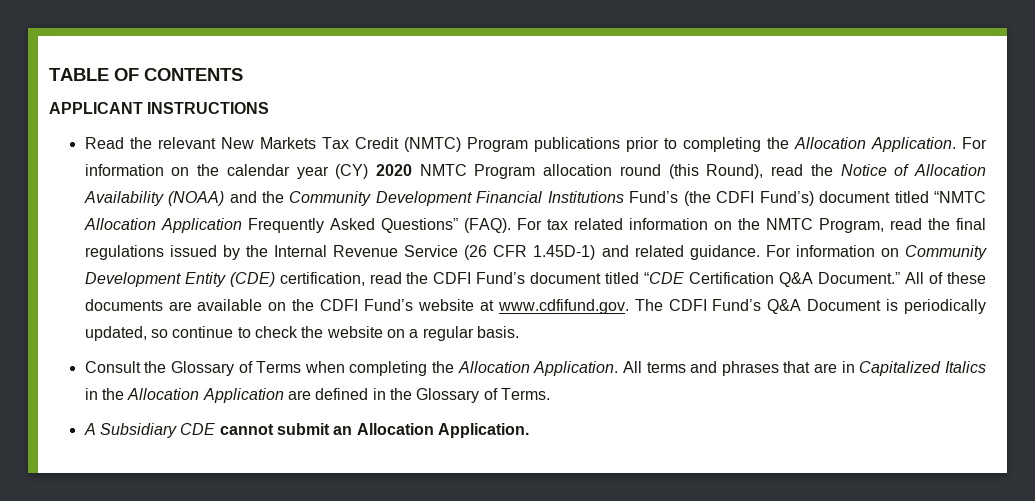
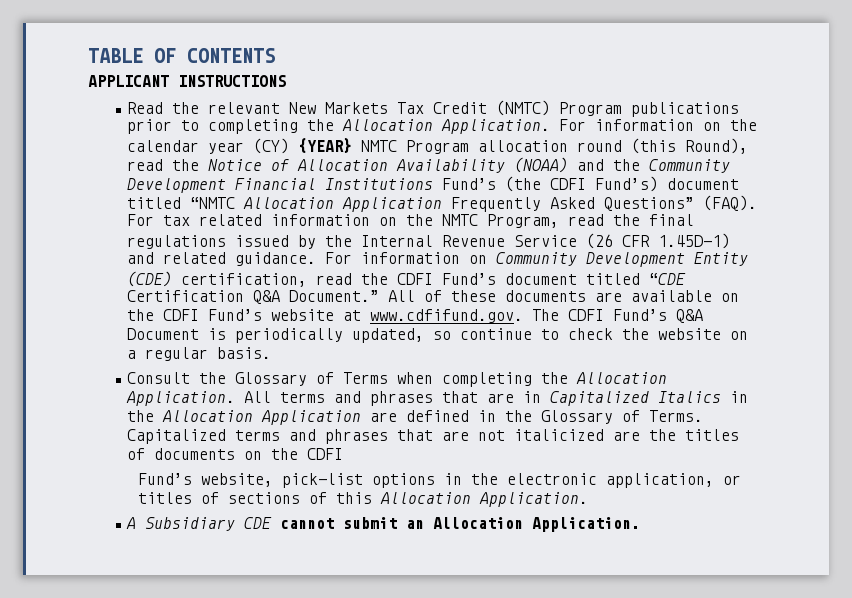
- For information on the calendar year (CY) 2020 NMTC Program allocation round (this Round), read the Notice of Allocation Availability (NOAA) and the Community Development Financial Institutions Fund’s (the CDFI Fund’s) document titled “NMTC Allocation Application Frequently Asked Questions” (FAQ).
+ For information on the calendar year (CY) {YEAR} NMTC Program allocation round (this Round), read the Notice of Allocation Availability (NOAA) and the Community Development Financial Institutions Fund’s (the CDFI Fund’s) document titled “NMTC Allocation Application Frequently Asked Questions” (FAQ).
+ Capitalized terms and phrases that are not italicized are the titles of documents on the CDFI
+ Fund’s website, pick-list options in the electronic application, or titles of sections of this Allocation Application.

